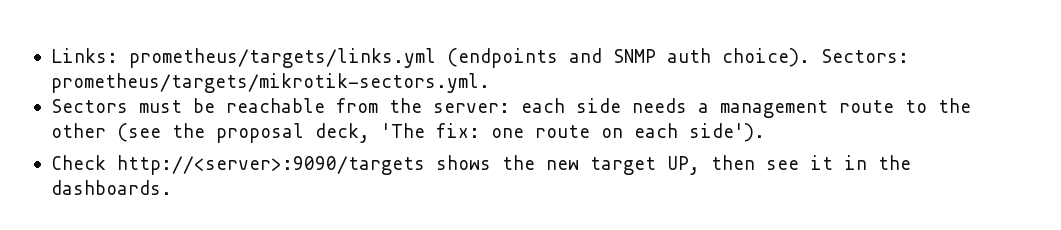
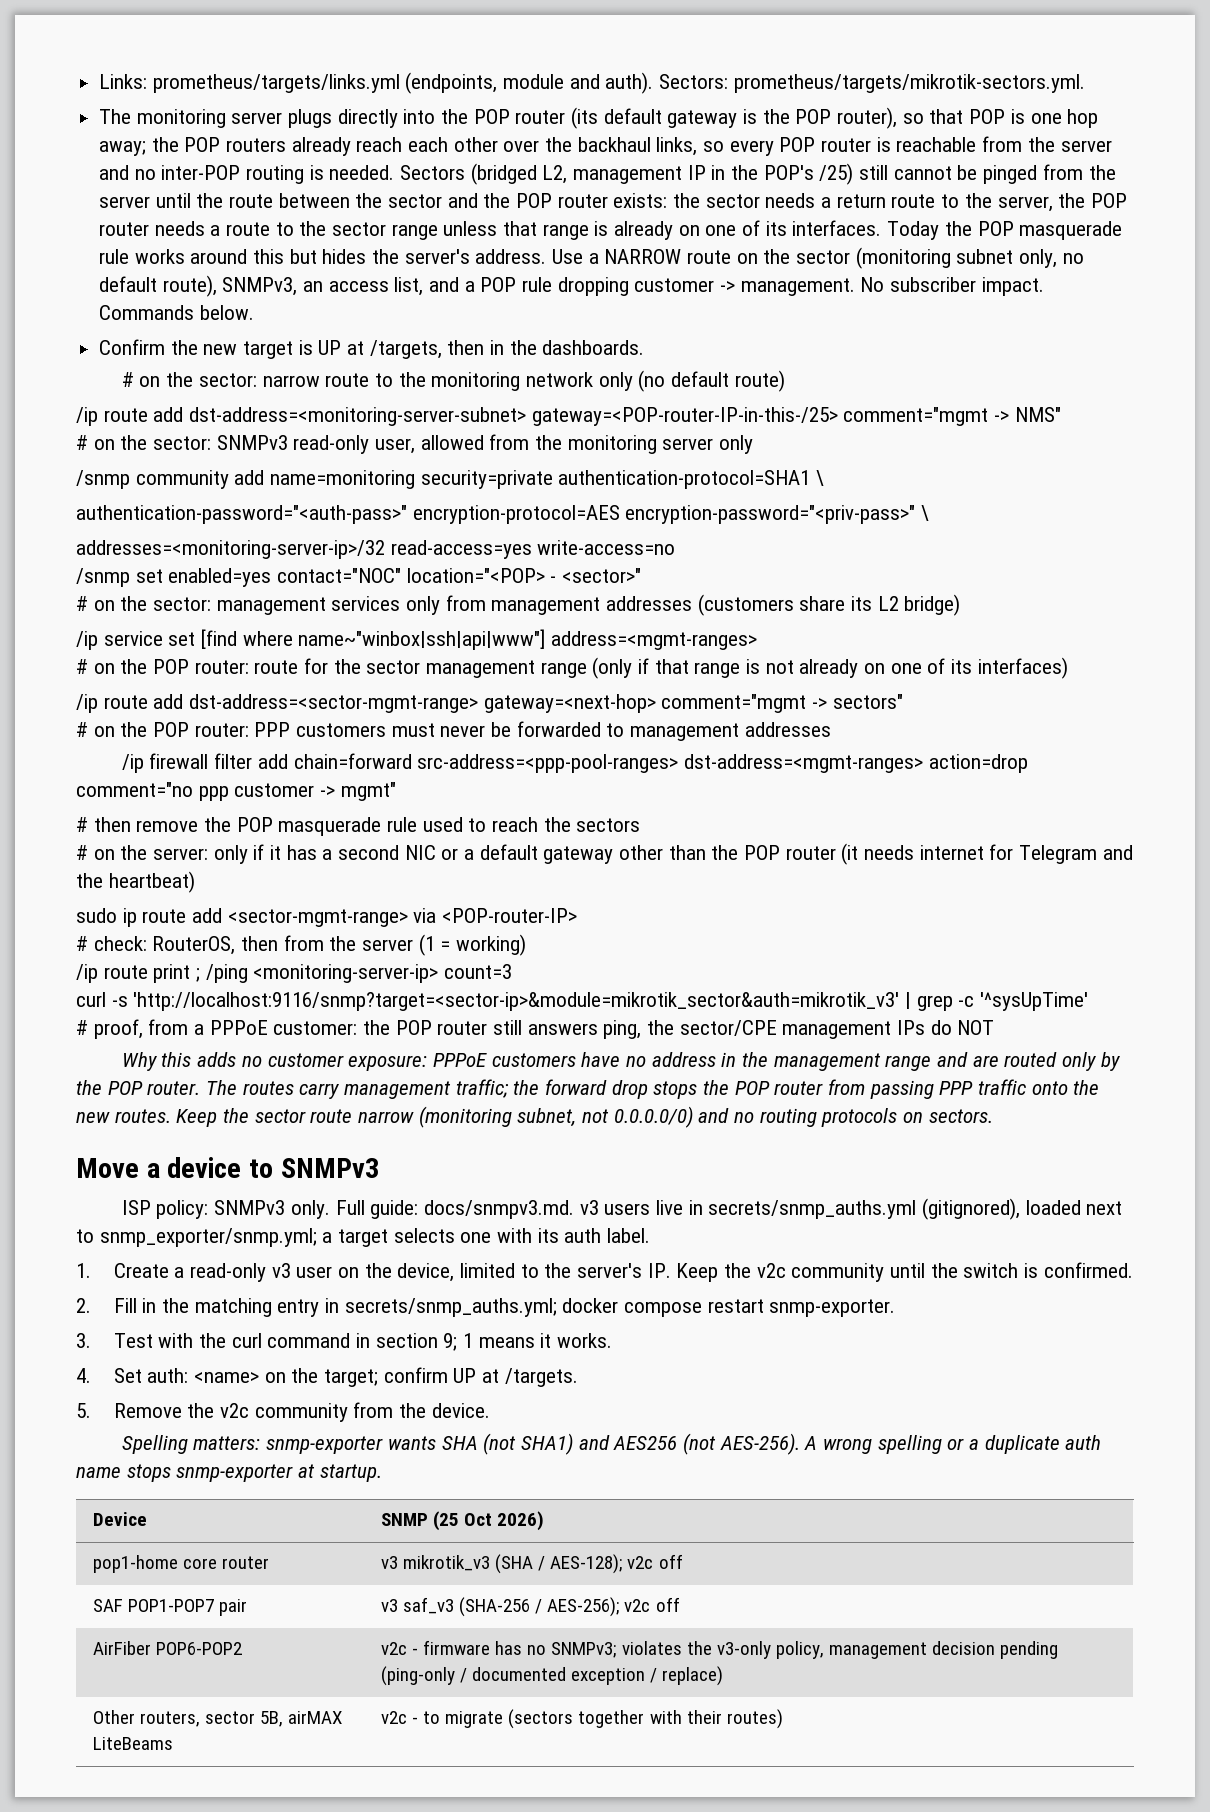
- Links: prometheus/targets/links.yml (endpoints and SNMP auth choice). Sectors: prometheus/targets/mikrotik-sectors.yml.
- Sectors must be reachable from the server: each side needs a management route to the other (see the proposal deck, 'The fix: one route on each side').
- Check http://<server>:9090/targets shows the new target UP, then see it in the dashboards.
+ Links: prometheus/targets/links.yml (endpoints, module and auth). Sectors: prometheus/targets/mikrotik-sectors.yml.
+ The monitoring server plugs directly into the POP router (its default gateway is the POP router), so that POP is one hop away; the POP routers already reach each other over the backhaul links, so every POP router is reachable from the server and no inter-POP routing is needed. Sectors (bridged L2, management IP in the POP's /25) still cannot be pinged from the server until the route between the sector and the POP router exists: the sector needs a return route to the server, the POP router needs a route to the sector range unless that range is already on one of its interfaces. Today the POP masquerade rule works around this but hides the server's address. Use a NARROW route on the sector (monitoring subnet only, no default route), SNMPv3, an access list, and a POP rule dropping customer -> management. No subscriber impact. Commands below.
+ Confirm the new target is UP at /targets, then in the dashboards.
+ # on the sector: narrow route to the monitoring network only (no default route)
+ /ip route add dst-address=<monitoring-server-subnet> gateway=<POP-router-IP-in-this-/25> comment="mgmt -> NMS"
+ # on the sector: SNMPv3 read-only user, allowed from the monitoring server only
+ /snmp community add name=monitoring security=private authentication-protocol=SHA1 \
+ authentication-password="<auth-pass>" encryption-protocol=AES encryption-password="<priv-pass>" \
+ addresses=<monitoring-server-ip>/32 read-access=yes write-access=no
+ /snmp set enabled=yes contact="NOC" location="<POP> - <sector>"
+ # on the sector: management services only from management addresses (customers share its L2 bridge)
+ /ip service set [find where name~"winbox|ssh|api|www"] address=<mgmt-ranges>
+ # on the POP router: route for the sector management range (only if that range is not already on one of its interfaces)
+ /ip route add dst-address=<sector-mgmt-range> gateway=<next-hop> comment="mgmt -> sectors"
+ # on the POP router: PPP customers must never be forwarded to management addresses
+ /ip firewall filter add chain=forward src-address=<ppp-pool-ranges> dst-address=<mgmt-ranges> action=drop comment="no ppp customer -> mgmt"
+ # then remove the POP masquerade rule used to reach the sectors
+ # on the server: only if it has a second NIC or a default gateway other than the POP router (it needs internet for Telegram and the heartbeat)
+ sudo ip route add <sector-mgmt-range> via <POP-router-IP>
+ # check: RouterOS, then from the server (1 = working)
+ /ip route print ; /ping <monitoring-server-ip> count=3
+ curl -s 'http://localhost:9116/snmp?target=<sector-ip>&module=mikrotik_sector&auth=mikrotik_v3' | grep -c '^sysUpTime'
+ # proof, from a PPPoE customer: the POP router still answers ping, the sector/CPE management IPs do NOT
+ Why this adds no customer exposure: PPPoE customers have no address in the management range and are routed only by the POP router. The routes carry management traffic; the forward drop stops the POP router from passing PPP traffic onto the new routes. Keep the sector route narrow (monitoring subnet, not 0.0.0.0/0) and no routing protocols on sectors.
+ Move a device to SNMPv3
+ ISP policy: SNMPv3 only. Full guide: docs/snmpv3.md. v3 users live in secrets/snmp_auths.yml (gitignored), loaded next to snmp_exporter/snmp.yml; a target selects one with its auth label.
+ 1. Create a read-only v3 user on the device, limited to the server's IP. Keep the v2c community until the switch is confirmed.
+ 2. Fill in the matching entry in secrets/snmp_auths.yml; docker compose restart snmp-exporter.
+ 3. Test with the curl command in section 9; 1 means it works.
+ 4. Set auth: <name> on the target; confirm UP at /targets.
+ 5. Remove the v2c community from the device.
+ Spelling matters: snmp-exporter wants SHA (not SHA1) and AES256 (not AES-256). A wrong spelling or a duplicate auth name stops snmp-exporter at startup.
+ Device | SNMP (25 Oct 2026)
+ pop1-home core router | v3 mikrotik_v3 (SHA / AES-128); v2c off
+ SAF POP1-POP7 pair | v3 saf_v3 (SHA-256 / AES-256); v2c off
+ AirFiber POP6-POP2 | v2c - firmware has no SNMPv3; violates the v3-only policy, management decision pending (ping-only / documented exception / replace)
+ Other routers, sector 5B, airMAX LiteBeams | v2c - to migrate (sectors together with their routes)

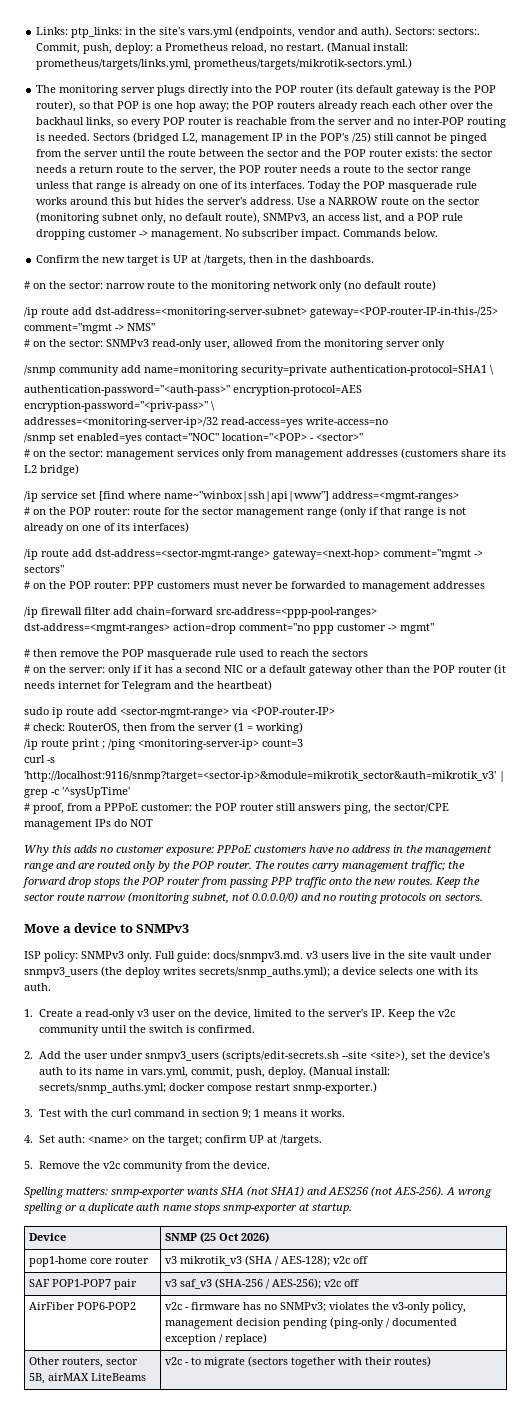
- Links: prometheus/targets/links.yml (endpoints, module and auth). Sectors: prometheus/targets/mikrotik-sectors.yml.
+ Links: ptp_links: in the site's vars.yml (endpoints, vendor and auth). Sectors: sectors:. Commit, push, deploy: a Prometheus reload, no restart. (Manual install: prometheus/targets/links.yml, prometheus/targets/mikrotik-sectors.yml.)
- Full guide: docs/snmpv3.md. v3 users live in secrets/snmp_auths.yml (gitignored), loaded next to snmp_exporter/snmp.yml; a target selects one with its auth label.
+ Full guide: docs/snmpv3.md. v3 users live in the site vault under snmpv3_users (the deploy writes secrets/snmp_auths.yml); a device selects one with its auth.
- 2. Fill in the matching entry in secrets/snmp_auths.yml; docker compose restart snmp-exporter.
+ 2. Add the user under snmpv3_users (scripts/edit-secrets.sh --site <site>), set the device's auth to its name in vars.yml, commit, push, deploy. (Manual install: secrets/snmp_auths.yml; docker compose restart snmp-exporter.)

